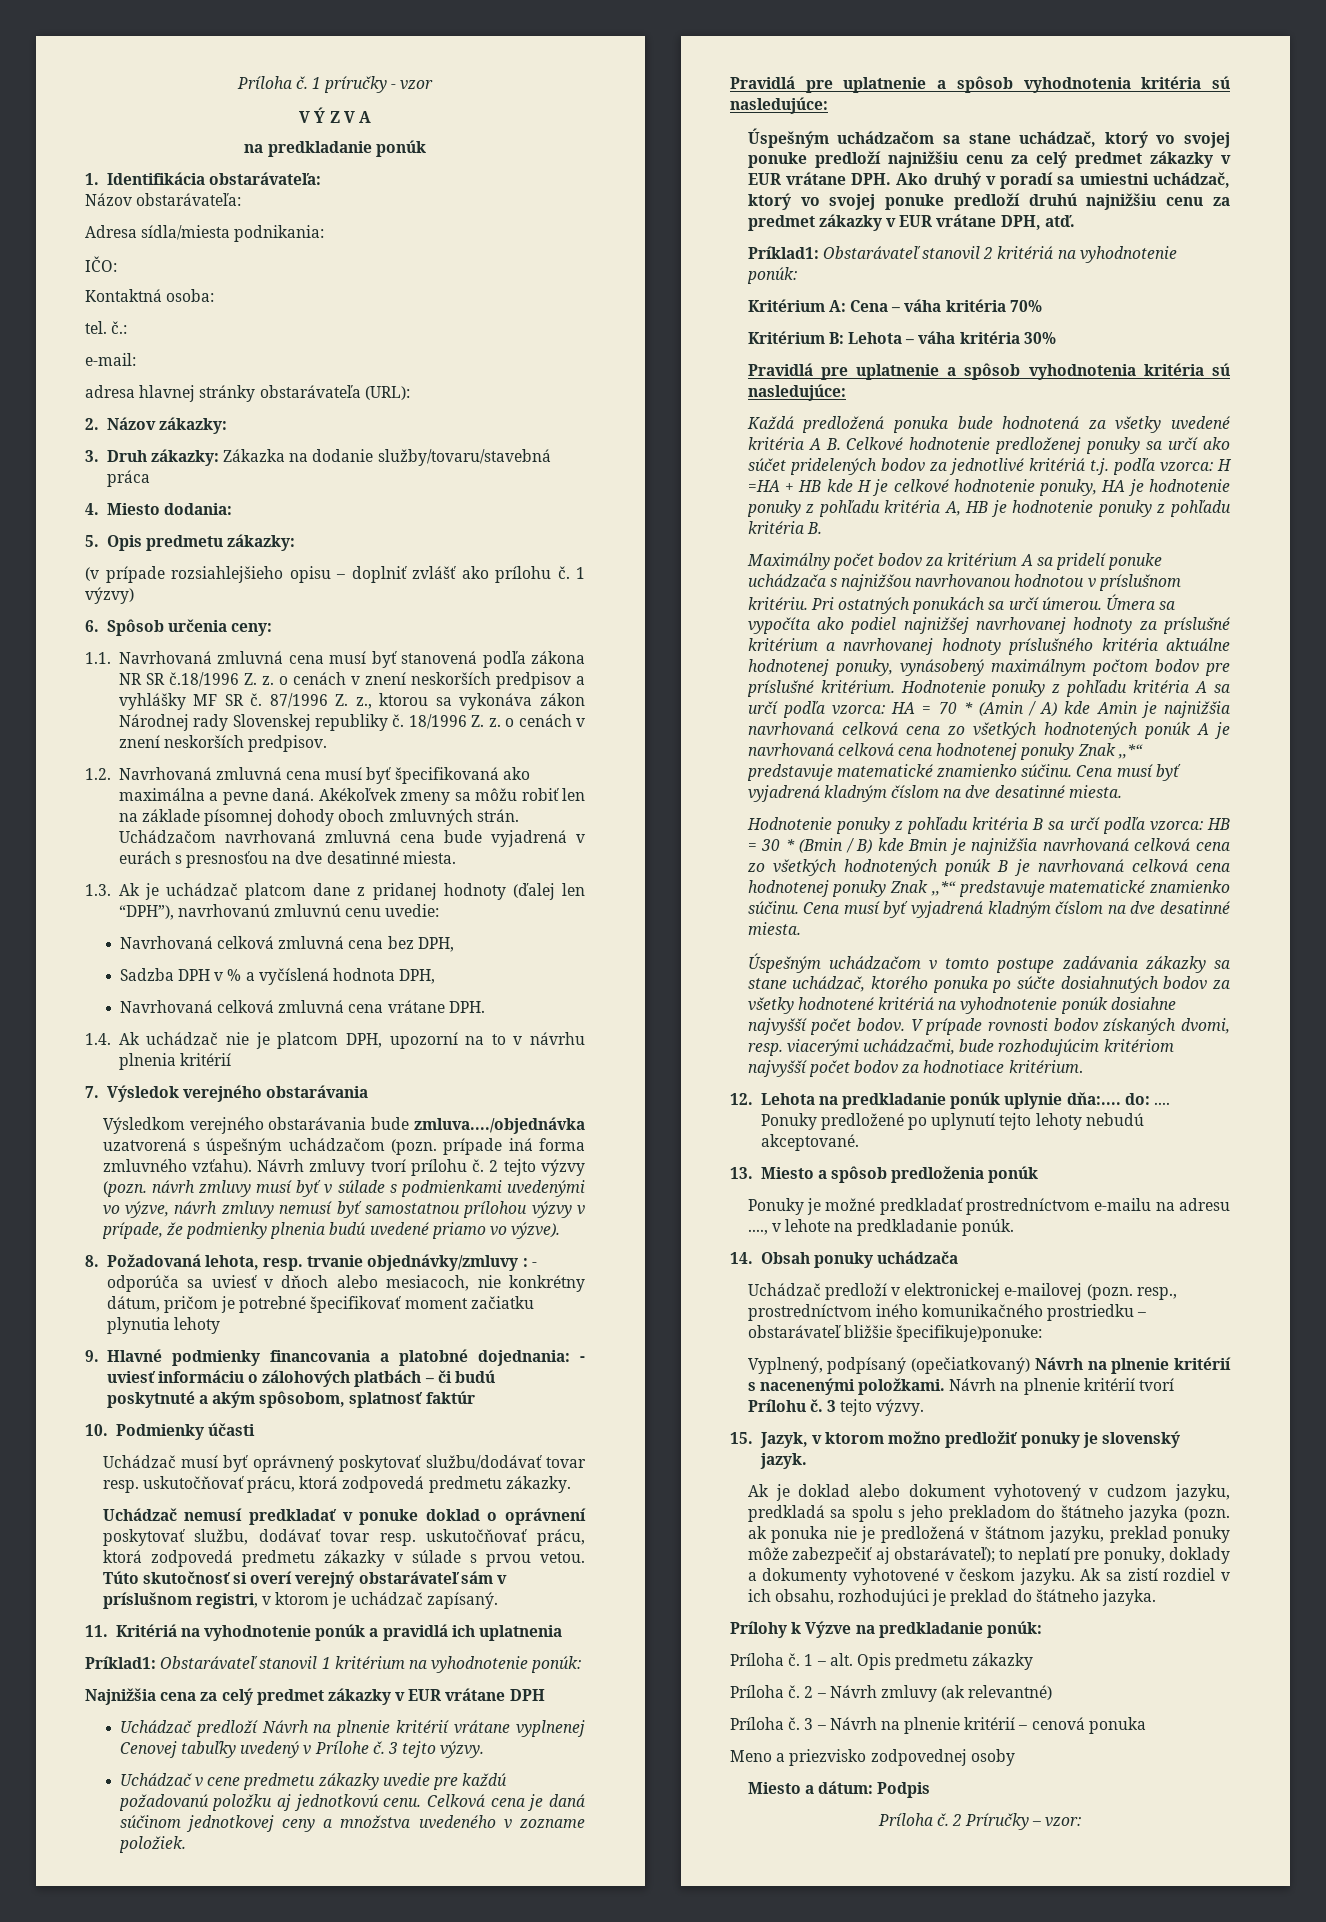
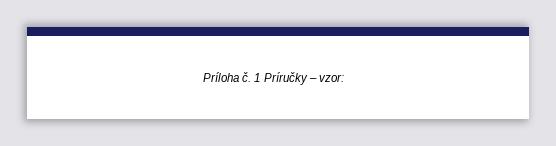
- Príloha č. 1 príručky - vzor
- V Ý Z V A
- na predkladanie ponúk
- 1. Identifikácia obstarávateľa:
- Názov obstarávateľa:
- Adresa sídla/miesta podnikania:
- IČO:
- Kontaktná osoba:
- tel. č.:
- e-mail:
- adresa hlavnej stránky obstarávateľa (URL):
- 2. Názov zákazky:
- 3. Druh zákazky: Zákazka na dodanie služby/tovaru/stavebná práca
- 4. Miesto dodania:
- 5. Opis predmetu zákazky:
- (v prípade rozsiahlejšieho opisu – doplniť zvlášť ako prílohu č. 1 výzvy)
- 6. Spôsob určenia ceny:
- 1.1. Navrhovaná zmluvná cena musí byť stanovená podľa zákona NR SR č.18/1996 Z. z. o cenách v znení neskorších predpisov a vyhlášky MF SR č. 87/1996 Z. z., ktorou sa vykonáva zákon Národnej rady Slovenskej republiky č. 18/1996 Z. z. o cenách v znení neskorších predpisov.
- 1.2. Navrhovaná zmluvná cena musí byť špecifikovaná ako maximálna a pevne daná. Akékoľvek zmeny sa môžu robiť len na základe písomnej dohody oboch zmluvných strán. Uchádzačom navrhovaná zmluvná cena bude vyjadrená v eurách s presnosťou na dve desatinné miesta.
- 1.3. Ak je uchádzač platcom dane z pridanej hodnoty (ďalej len “DPH”), navrhovanú zmluvnú cenu uvedie:
- Navrhovaná celková zmluvná cena bez DPH,
- Sadzba DPH v % a vyčíslená hodnota DPH,
- Navrhovaná celková zmluvná cena vrátane DPH.
- 1.4. Ak uchádzač nie je platcom DPH, upozorní na to v návrhu plnenia kritérií
- 7. Výsledok verejného obstarávania
- Výsledkom verejného obstarávania bude zmluva..../objednávka uzatvorená s úspešným uchádzačom (pozn. prípade iná forma zmluvného vzťahu). Návrh zmluvy tvorí prílohu č. 2 tejto výzvy (pozn. návrh zmluvy musí byť v súlade s podmienkami uvedenými vo výzve, návrh zmluvy nemusí byť samostatnou prílohou výzvy v prípade, že podmienky plnenia budú uvedené priamo vo výzve).
- 8. Požadovaná lehota, resp. trvanie objednávky/zmluvy : - odporúča sa uviesť v dňoch alebo mesiacoch, nie konkrétny dátum, pričom je potrebné špecifikovať moment začiatku plynutia lehoty
- 9. Hlavné podmienky financovania a platobné dojednania: - uviesť informáciu o zálohových platbách – či budú poskytnuté a akým spôsobom, splatnosť faktúr
- 10. Podmienky účasti
- Uchádzač musí byť oprávnený poskytovať službu/dodávať tovar resp. uskutočňovať prácu, ktorá zodpovedá predmetu zákazky.
- Uchádzač nemusí predkladať v ponuke doklad o oprávnení poskytovať službu, dodávať tovar resp. uskutočňovať prácu, ktorá zodpovedá predmetu zákazky v súlade s prvou vetou. Túto skutočnosť si overí verejný obstarávateľ sám v príslušnom registri, v ktorom je uchádzač zapísaný.
- 11. Kritériá na vyhodnotenie ponúk a pravidlá ich uplatnenia
- Príklad1: Obstarávateľ stanovil 1 kritérium na vyhodnotenie ponúk:
- Najnižšia cena za celý predmet zákazky v EUR vrátane DPH
- Uchádzač predloží Návrh na plnenie kritérií vrátane vyplnenej Cenovej tabuľky uvedený v Prílohe č. 3 tejto výzvy.
- Uchádzač v cene predmetu zákazky uvedie pre každú požadovanú položku aj jednotkovú cenu. Celková cena je daná súčinom jednotkovej ceny a množstva uvedeného v zozname položiek.
- Pravidlá pre uplatnenie a spôsob vyhodnotenia kritéria sú nasledujúce:
- Úspešným uchádzačom sa stane uchádzač, ktorý vo svojej ponuke predloží najnižšiu cenu za celý predmet zákazky v EUR vrátane DPH. Ako druhý v poradí sa umiestni uchádzač, ktorý vo svojej ponuke predloží druhú najnižšiu cenu za predmet zákazky v EUR vrátane DPH, atď.
- Príklad1: Obstarávateľ stanovil 2 kritériá na vyhodnotenie ponúk:
- Kritérium A: Cena – váha kritéria 70%
- Kritérium B: Lehota – váha kritéria 30%
- Pravidlá pre uplatnenie a spôsob vyhodnotenia kritéria sú nasledujúce:
- Každá predložená ponuka bude hodnotená za všetky uvedené kritéria A B. Celkové hodnotenie predloženej ponuky sa určí ako súčet pridelených bodov za jednotlivé kritériá t.j. podľa vzorca: H =HA + HB kde H je celkové hodnotenie ponuky, HA je hodnotenie ponuky z pohľadu kritéria A, HB je hodnotenie ponuky z pohľadu kritéria B.
- Maximálny počet bodov za kritérium A sa pridelí ponuke uchádzača s najnižšou navrhovanou hodnotou v príslušnom kritériu. Pri ostatných ponukách sa určí úmerou. Úmera sa vypočíta ako podiel najnižšej navrhovanej hodnoty za príslušné kritérium a navrhovanej hodnoty príslušného kritéria aktuálne hodnotenej ponuky, vynásobený maximálnym počtom bodov pre príslušné kritérium. Hodnotenie ponuky z pohľadu kritéria A sa určí podľa vzorca: HA = 70 * (Amin / A) kde Amin je najnižšia navrhovaná celková cena zo všetkých hodnotených ponúk A je navrhovaná celková cena hodnotenej ponuky Znak ,,*“ predstavuje matematické znamienko súčinu. Cena musí byť vyjadrená kladným číslom na dve desatinné miesta.
- Hodnotenie ponuky z pohľadu kritéria B sa určí podľa vzorca: HB = 30 * (Bmin / B) kde Bmin je najnižšia navrhovaná celková cena zo všetkých hodnotených ponúk B je navrhovaná celková cena hodnotenej ponuky Znak ,,*“ predstavuje matematické znamienko súčinu. Cena musí byť vyjadrená kladným číslom na dve desatinné miesta.
- Úspešným uchádzačom v tomto postupe zadávania zákazky sa stane uchádzač, ktorého ponuka po súčte dosiahnutých bodov za všetky hodnotené kritériá na vyhodnotenie ponúk dosiahne najvyšší počet bodov. V prípade rovnosti bodov získaných dvomi, resp. viacerými uchádzačmi, bude rozhodujúcim kritériom najvyšší počet bodov za hodnotiace kritérium.
- 12. Lehota na predkladanie ponúk uplynie dňa:.... do: .... Ponuky predložené po uplynutí tejto lehoty nebudú akceptované.
- 13. Miesto a spôsob predloženia ponúk
- Ponuky je možné predkladať prostredníctvom e-mailu na adresu ...., v lehote na predkladanie ponúk.
- 14. Obsah ponuky uchádzača
- Uchádzač predloží v elektronickej e-mailovej (pozn. resp., prostredníctvom iného komunikačného prostriedku – obstarávateľ bližšie špecifikuje)ponuke:
- Vyplnený, podpísaný (opečiatkovaný) Návrh na plnenie kritérií s nacenenými položkami. Návrh na plnenie kritérií tvorí Prílohu č. 3 tejto výzvy.
- 15. Jazyk, v ktorom možno predložiť ponuky je slovenský jazyk.
- Ak je doklad alebo dokument vyhotovený v cudzom jazyku, predkladá sa spolu s jeho prekladom do štátneho jazyka (pozn. ak ponuka nie je predložená v štátnom jazyku, preklad ponuky môže zabezpečiť aj obstarávateľ); to neplatí pre ponuky, doklady a dokumenty vyhotovené v českom jazyku. Ak sa zistí rozdiel v ich obsahu, rozhodujúci je preklad do štátneho jazyka.
- Prílohy k Výzve na predkladanie ponúk:
- Príloha č. 1 – alt. Opis predmetu zákazky
- Príloha č. 2 – Návrh zmluvy (ak relevantné)
- Príloha č. 3 – Návrh na plnenie kritérií – cenová ponuka
- Meno a priezvisko zodpovednej osoby
- Miesto a dátum: Podpis
- Príloha č. 2 Príručky – vzor:
+ Príloha č. 1 Príručky – vzor:

